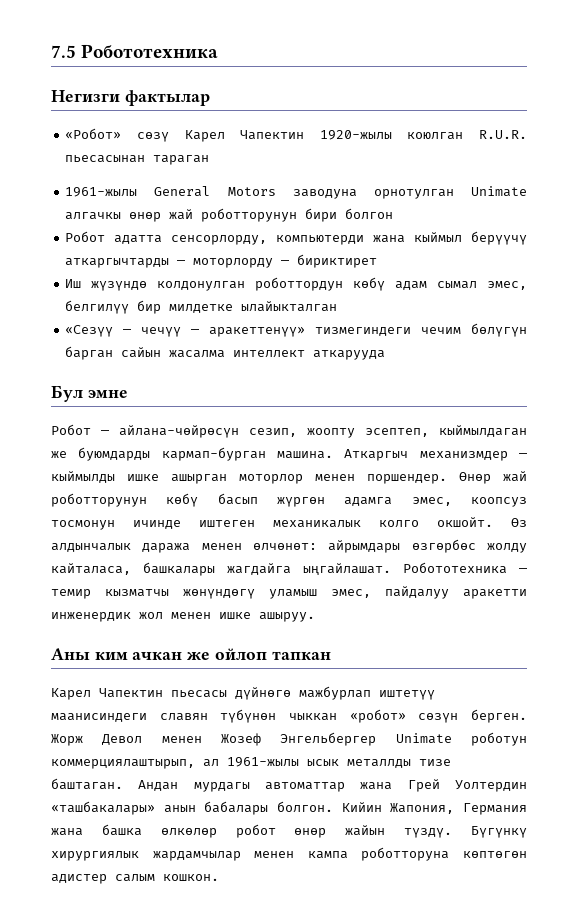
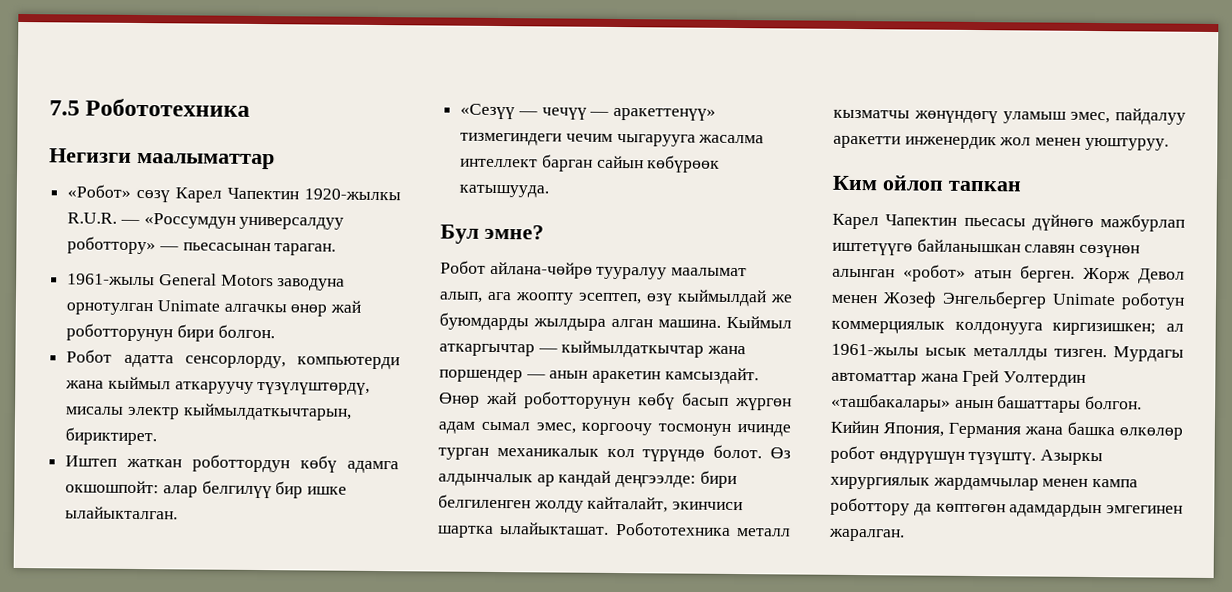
- Негизги фактылар
+ Негизги маалыматтар
- «Робот» сөзү Карел Чапектин 1920-жылы коюлган R.U.R. пьесасынан тараган
+ «Робот» сөзү Карел Чапектин 1920-жылкы R.U.R. — «Россумдун универсалдуу роботтору» — пьесасынан тараган.
- 1961-жылы General Motors заводуна орнотулган Unimate алгачкы өнөр жай роботторунун бири болгон
+ 1961-жылы General Motors заводуна орнотулган Unimate алгачкы өнөр жай роботторунун бири болгон.
- Робот адатта сенсорлорду, компьютерди жана кыймыл берүүчү аткаргычтарды — моторлорду — бириктирет
- Иш жүзүндө колдонулган роботтордун көбү адам сымал эмес, белгилүү бир милдетке ылайыкталган
+ Робот адатта сенсорлорду, компьютерди жана кыймыл аткаруучу түзүлүштөрдү, мисалы электр кыймылдаткычтарын, бириктирет.
+ Иштеп жаткан роботтордун көбү адамга окшошпойт: алар белгилүү бир ишке ылайыкталган.
- «Сезүү — чечүү — аракеттенүү» тизмегиндеги чечим бөлүгүн барган сайын жасалма интеллект аткарууда
+ «Сезүү — чечүү — аракеттенүү» тизмегиндеги чечим чыгарууга жасалма интеллект барган сайын көбүрөөк катышууда.
- Бул эмне
- Робот — айлана-чөйрөсүн сезип, жоопту эсептеп, кыймылдаган же буюмдарды кармап-бурган машина. Аткаргыч механизмдер — кыймылды ишке ашырган моторлор менен поршендер.
+ Бул эмне?
+ Робот айлана-чөйрө тууралуу маалымат алып, ага жоопту эсептеп, өзү кыймылдай же буюмдарды жылдыра алган машина. Кыймыл аткаргычтар — кыймылдаткычтар жана поршендер — анын аракетин камсыздайт.
- Өнөр жай роботторунун көбү басып жүргөн адамга эмес, коопсуз тосмонун ичинде иштеген механикалык колго окшойт. Өз алдынчалык даража менен өлчөнөт: айрымдары өзгөрбөс жолду кайталаса, башкалары жагдайга ыңгайлашат. Робототехника — темир кызматчы жөнүндөгү уламыш эмес, пайдалуу аракетти инженердик жол менен ишке ашыруу.
- Аны ким ачкан же ойлоп тапкан
+ Өнөр жай роботторунун көбү басып жүргөн адам сымал эмес, коргоочу тосмонун ичинде турган механикалык кол түрүндө болот. Өз алдынчалык ар кандай деңгээлде: бири белгиленген жолду кайталайт, экинчиси шартка ылайыкташат. Робототехника металл кызматчы жөнүндөгү уламыш эмес, пайдалуу аракетти инженердик жол менен уюштуруу.
+ Ким ойлоп тапкан
- Карел Чапектин пьесасы дүйнөгө мажбурлап иштетүү маанисиндеги славян түбүнөн чыккан «робот» сөзүн берген.
+ Карел Чапектин пьесасы дүйнөгө мажбурлап иштетүүгө байланышкан славян сөзүнөн алынган «робот» атын берген.
- Жорж Девол менен Жозеф Энгельбергер Unimate роботун коммерциялаштырып, ал 1961-жылы ысык металлды тизе баштаган. Андан мурдагы автоматтар жана Грей Уолтердин «ташбакалары» анын бабалары болгон.
+ Жорж Девол менен Жозеф Энгельбергер Unimate роботун коммерциялык колдонууга киргизишкен; ал 1961-жылы ысык металлды тизген. Мурдагы автоматтар жана Грей Уолтердин «ташбакалары» анын башаттары болгон.
- Кийин Жапония, Германия жана башка өлкөлөр робот өнөр жайын түздү. Бүгүнкү хирургиялык жардамчылар менен кампа роботторуна көптөгөн адистер салым кошкон.
+ Кийин Япония, Германия жана башка өлкөлөр робот өндүрүшүн түзүштү. Азыркы хирургиялык жардамчылар менен кампа роботтору да көптөгөн адамдардын эмгегинен жаралган.

